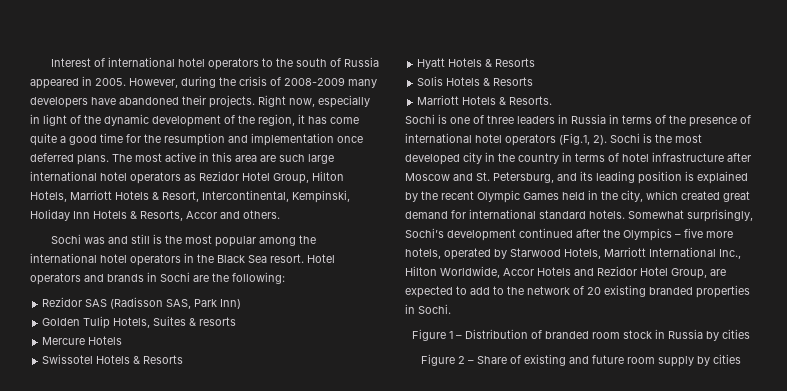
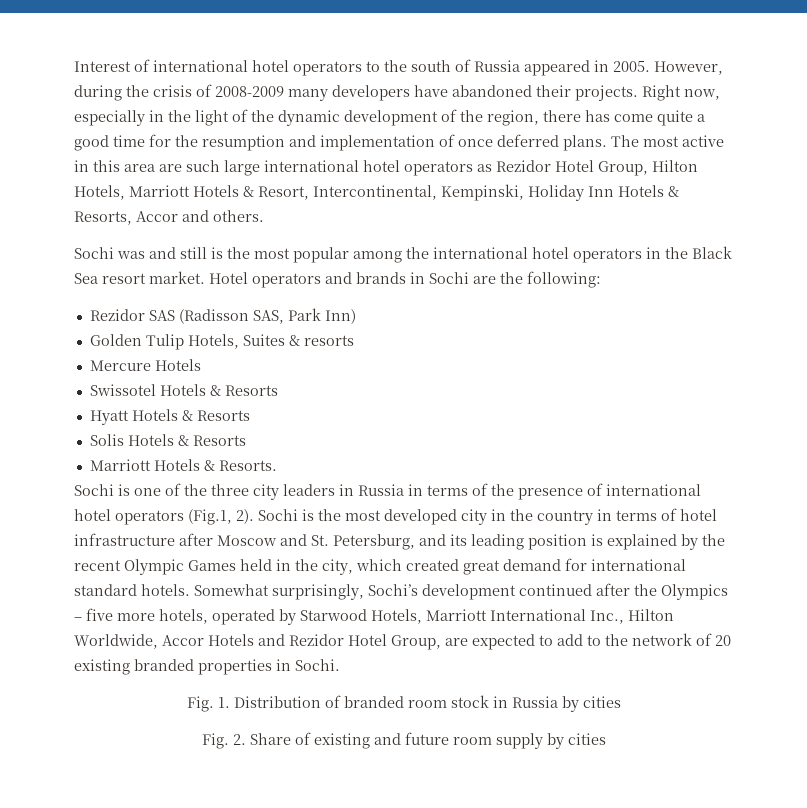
- Right now, especially in light of the dynamic development of the region, it has come quite a good time for the resumption and implementation once deferred plans.
+ Right now, especially in the light of the dynamic development of the region, there has come quite a good time for the resumption and implementation of once deferred plans.
- Sochi was and still is the most popular among the international hotel operators in the Black Sea resort.
+ Sochi was and still is the most popular among the international hotel operators in the Black Sea resort market.
- Sochi is one of three leaders in Russia in terms of the presence of international hotel operators (Fig.1, 2).
+ Sochi is one of the three city leaders in Russia in terms of the presence of international hotel operators (Fig.1, 2).
- Figure 1 – Distribution of branded room stock in Russia by cities
+ Fig. 1. Distribution of branded room stock in Russia by cities
- Figure 2 – Share of existing and future room supply by cities
+ Fig. 2. Share of existing and future room supply by cities

